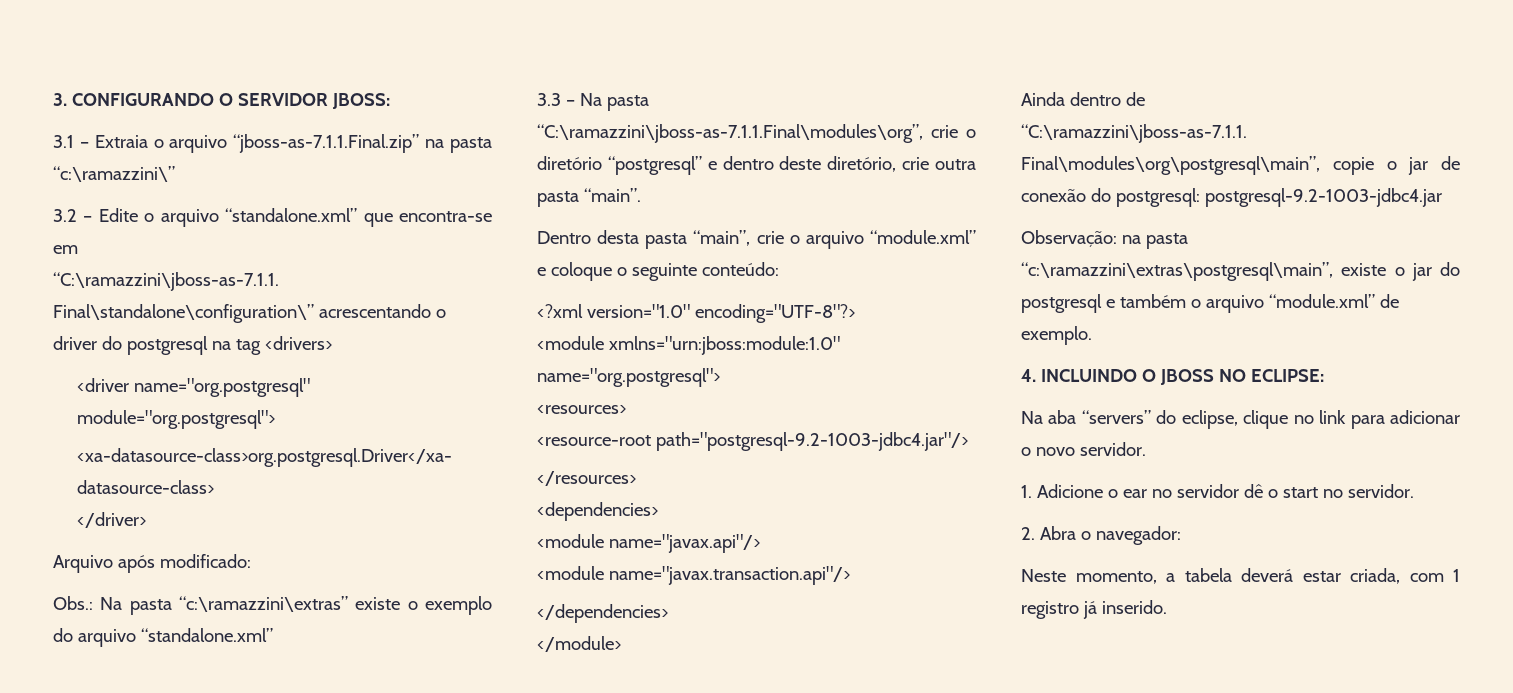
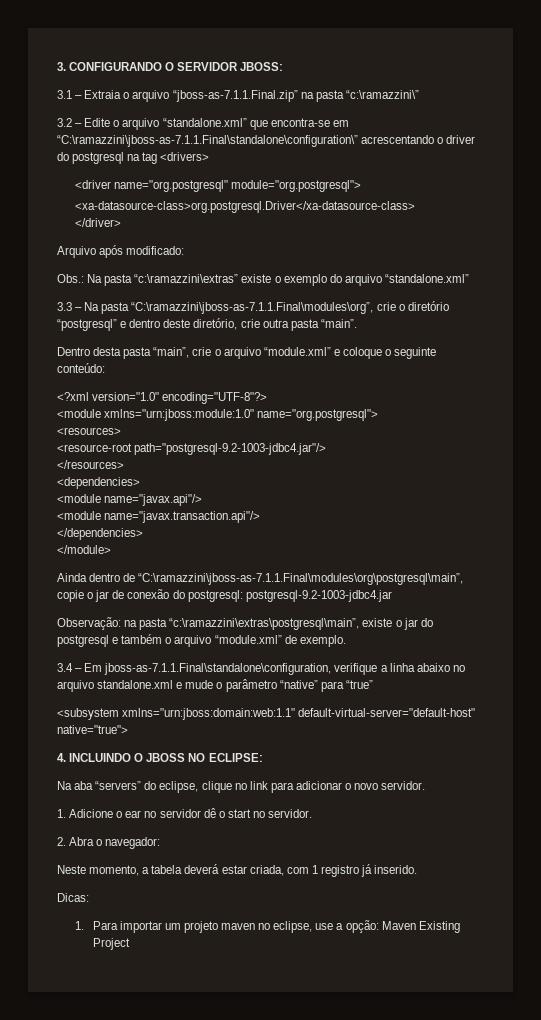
+ 3.4 – Em jboss-as-7.1.1.Final\standalone\configuration, verifique a linha abaixo no arquivo standalone.xml e mude o parâmetro “native” para “true”
+ <subsystem xmlns="urn:jboss:domain:web:1.1" default-virtual-server="default-host" native="true">
+ Dicas:
+ 1. Para importar um projeto maven no eclipse, use a opção: Maven Existing Project

